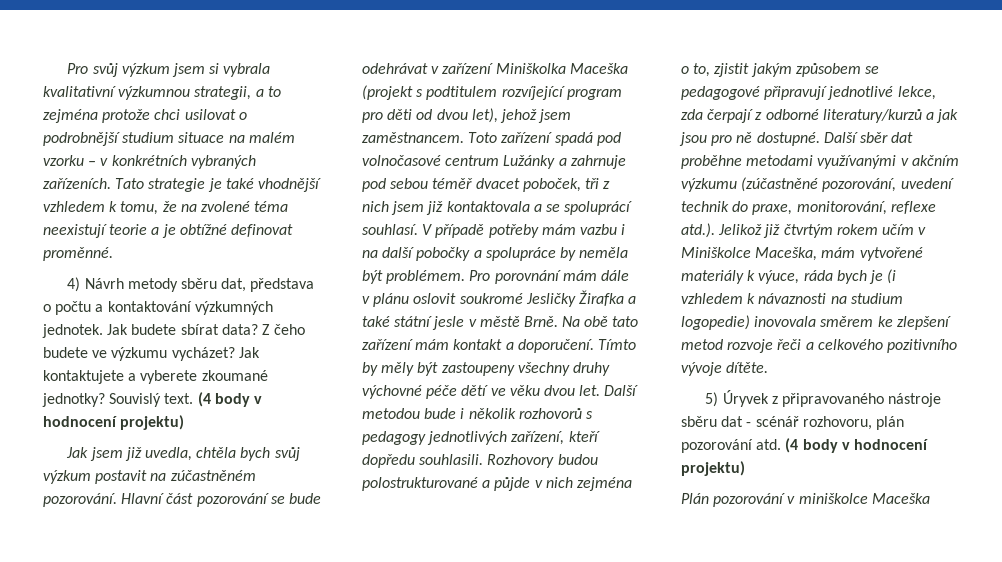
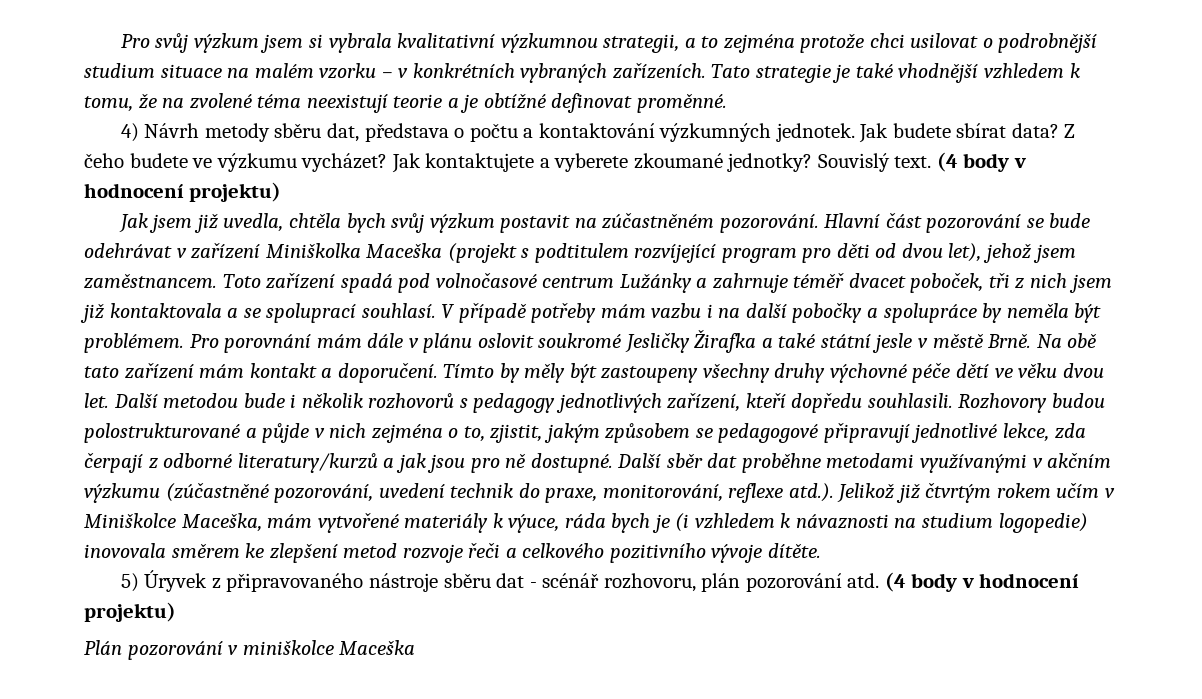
- Toto zařízení spadá pod volnočasové centrum Lužánky a zahrnuje pod sebou téměř dvacet poboček, tři z nich jsem již kontaktovala a se spoluprácí souhlasí.
+ Toto zařízení spadá pod volnočasové centrum Lužánky a zahrnuje téměř dvacet poboček, tři z nich jsem již kontaktovala a se spoluprací souhlasí.
- Rozhovory budou polostrukturované a půjde v nich zejména o to, zjistit jakým způsobem se pedagogové připravují jednotlivé lekce, zda čerpají z odborné literatury/kurzů a jak jsou pro ně dostupné.
+ Rozhovory budou polostrukturované a půjde v nich zejména o to, zjistit, jakým způsobem se pedagogové připravují jednotlivé lekce, zda čerpají z odborné literatury/kurzů a jak jsou pro ně dostupné.

